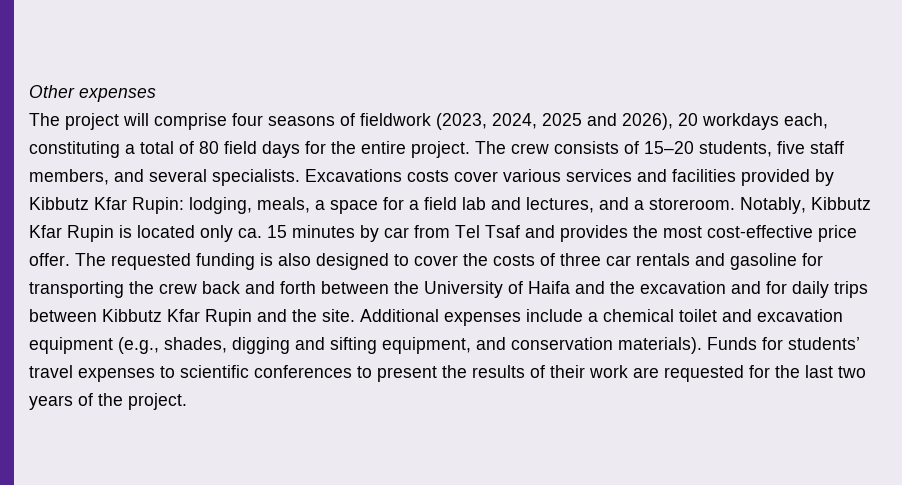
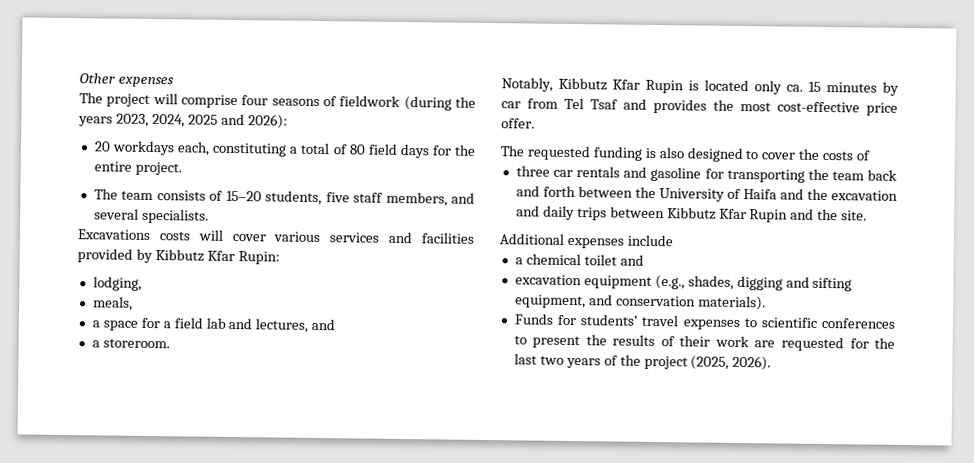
- The project will comprise four seasons of fieldwork (2023, 2024, 2025 and 2026), 20 workdays each, constituting a total of 80 field days for the entire project. The crew consists of 15–20 students, five staff members, and several specialists. Excavations costs cover various services and facilities provided by Kibbutz Kfar Rupin: lodging, meals, a space for a field lab and lectures, and a storeroom. Notably, Kibbutz Kfar Rupin is located only ca. 15 minutes by car from Tel Tsaf and provides the most cost-effective price offer. The requested funding is also designed to cover the costs of three car rentals and gasoline for transporting the crew back and forth between the University of Haifa and the excavation and for daily trips between Kibbutz Kfar Rupin and the site. Additional expenses include a chemical toilet and excavation equipment (e.g., shades, digging and sifting equipment, and conservation materials). Funds for students’ travel expenses to scientific conferences to present the results of their work are requested for the last two years of the project.
+ The project will comprise four seasons of fieldwork (during the years 2023, 2024, 2025 and 2026):
+ 20 workdays each, constituting a total of 80 field days for the entire project.
+ The team consists of 15–20 students, five staff members, and several specialists.
+ Excavations costs will cover various services and facilities provided by Kibbutz Kfar Rupin:
+ lodging,
+ meals,
+ a space for a field lab and lectures, and
+ a storeroom.
+ Notably, Kibbutz Kfar Rupin is located only ca. 15 minutes by car from Tel Tsaf and provides the most cost-effective price offer.
+ The requested funding is also designed to cover the costs of
+ three car rentals and gasoline for transporting the team back and forth between the University of Haifa and the excavation and daily trips between Kibbutz Kfar Rupin and the site.
+ Additional expenses include
+ a chemical toilet and
+ excavation equipment (e.g., shades, digging and sifting equipment, and conservation materials).
+ Funds for students’ travel expenses to scientific conferences to present the results of their work are requested for the last two years of the project (2025, 2026).

